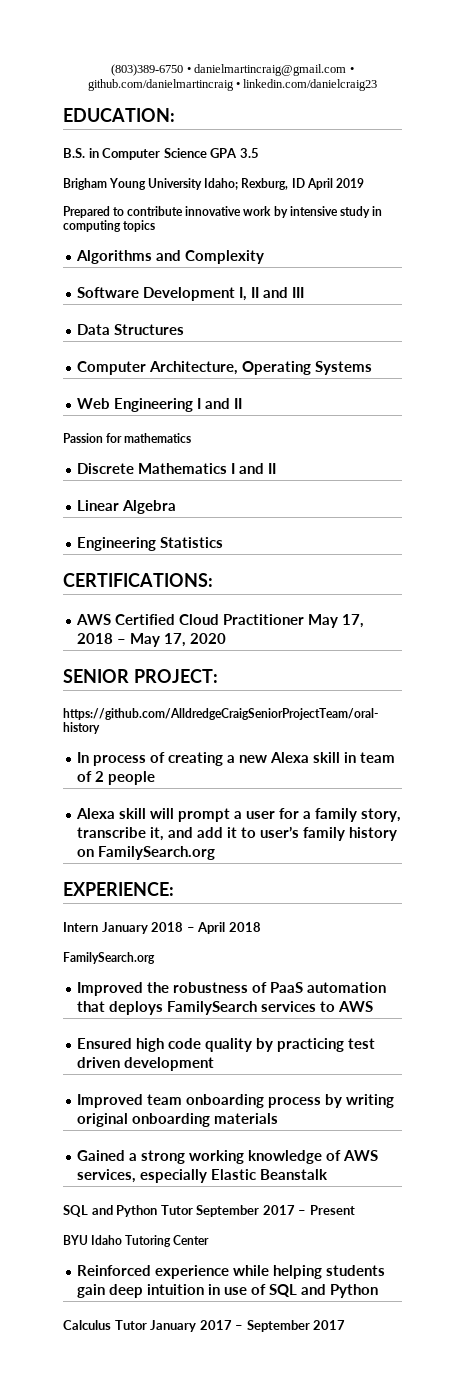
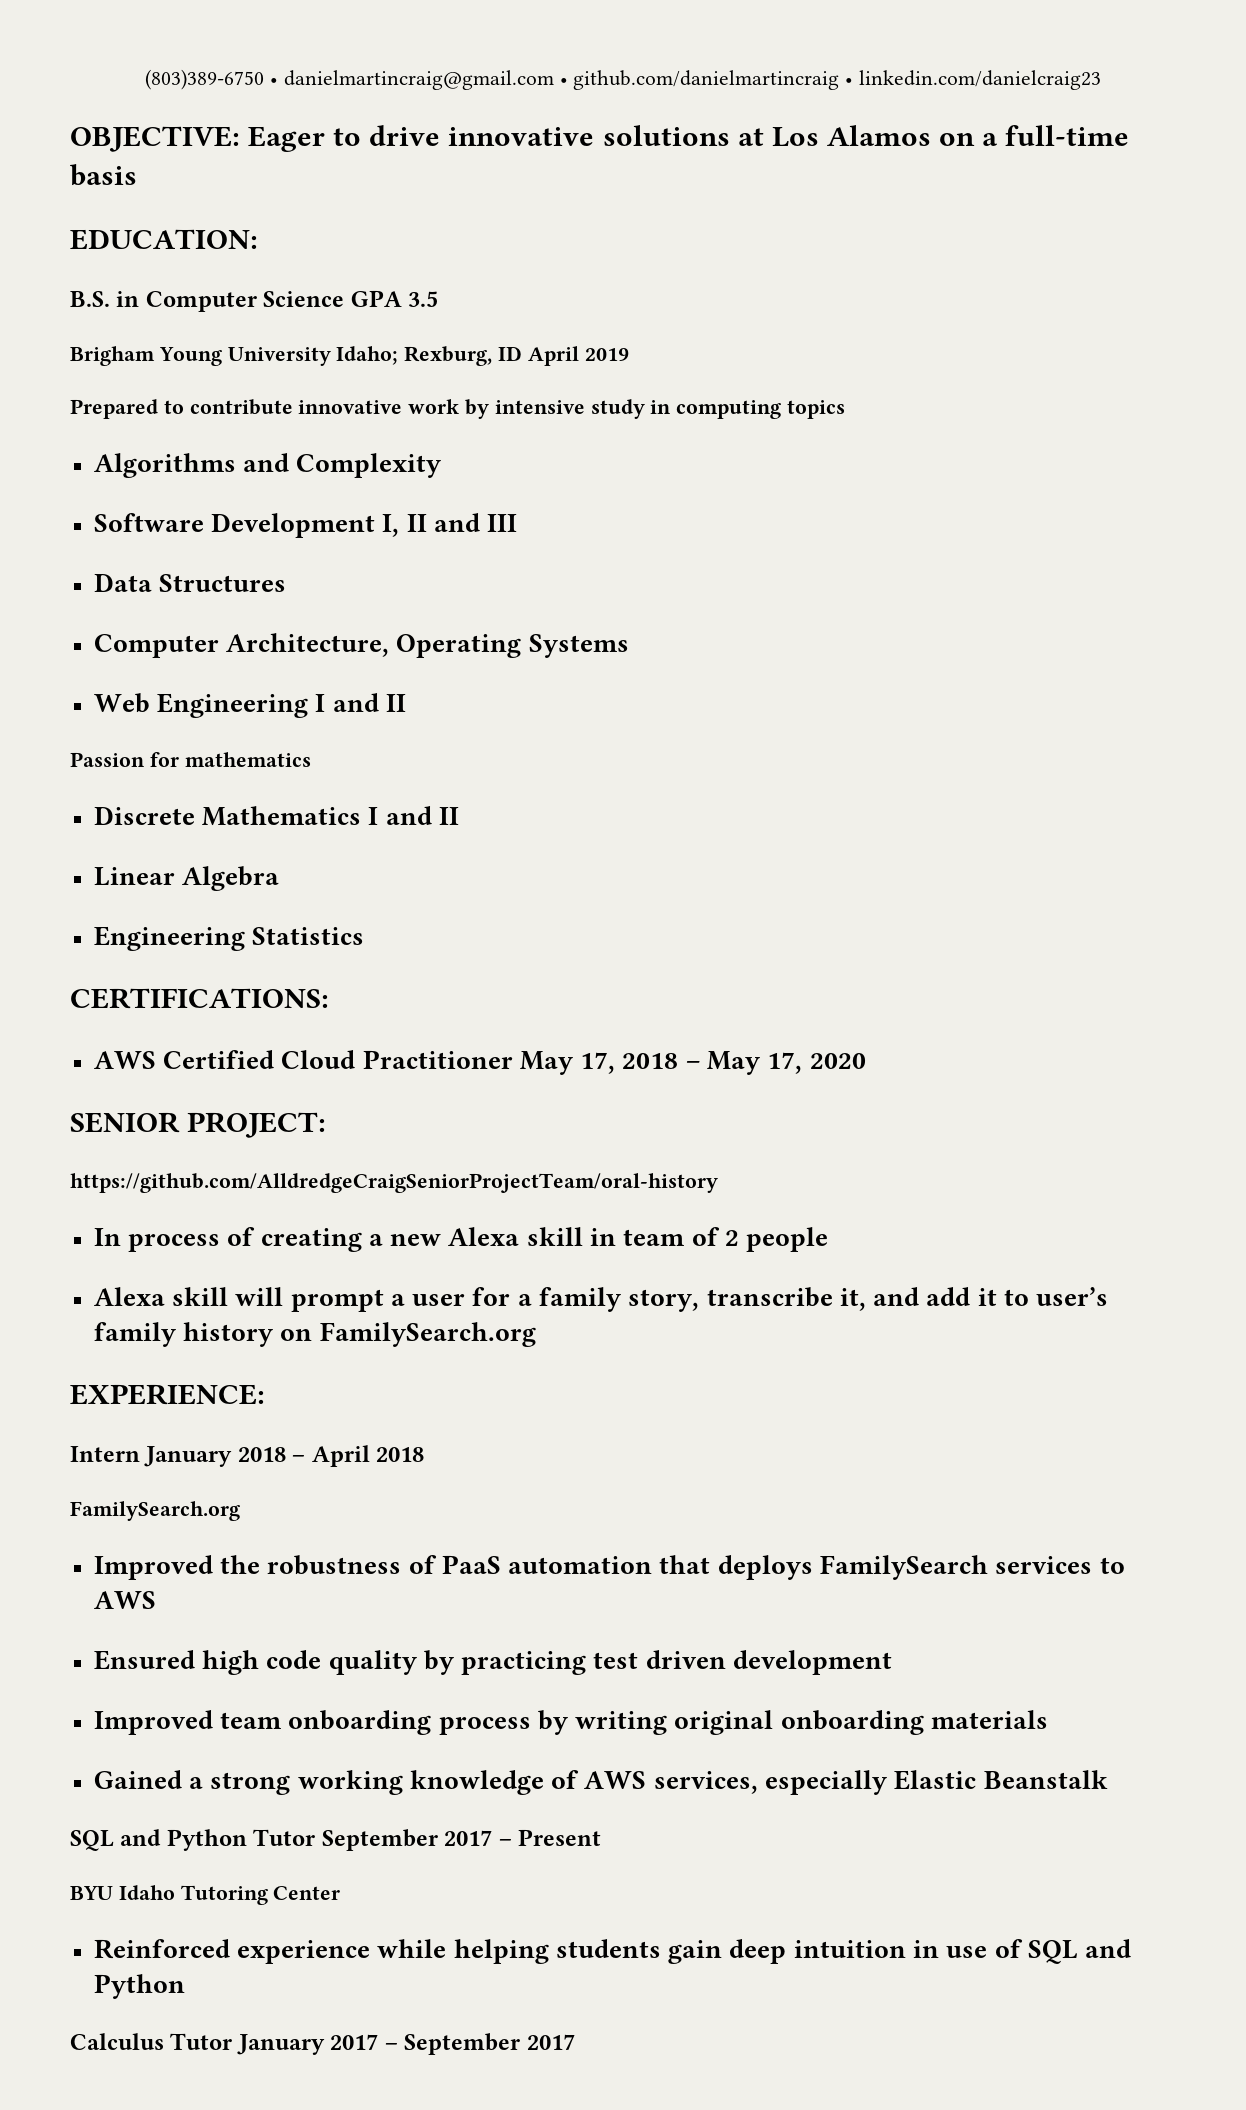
+ OBJECTIVE: Eager to drive innovative solutions at Los Alamos on a full-time basis

